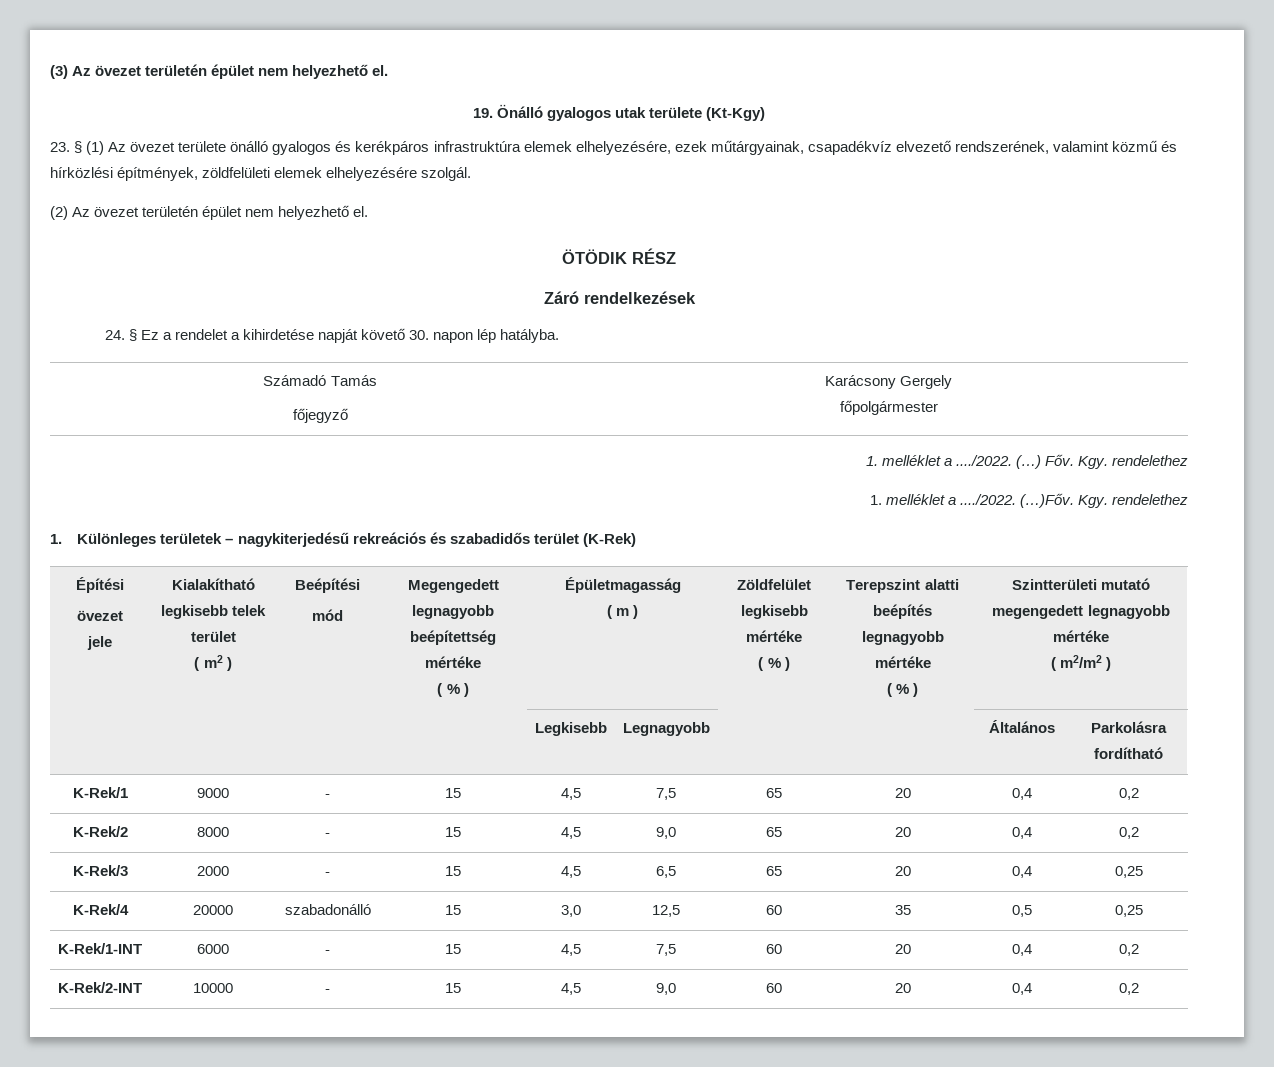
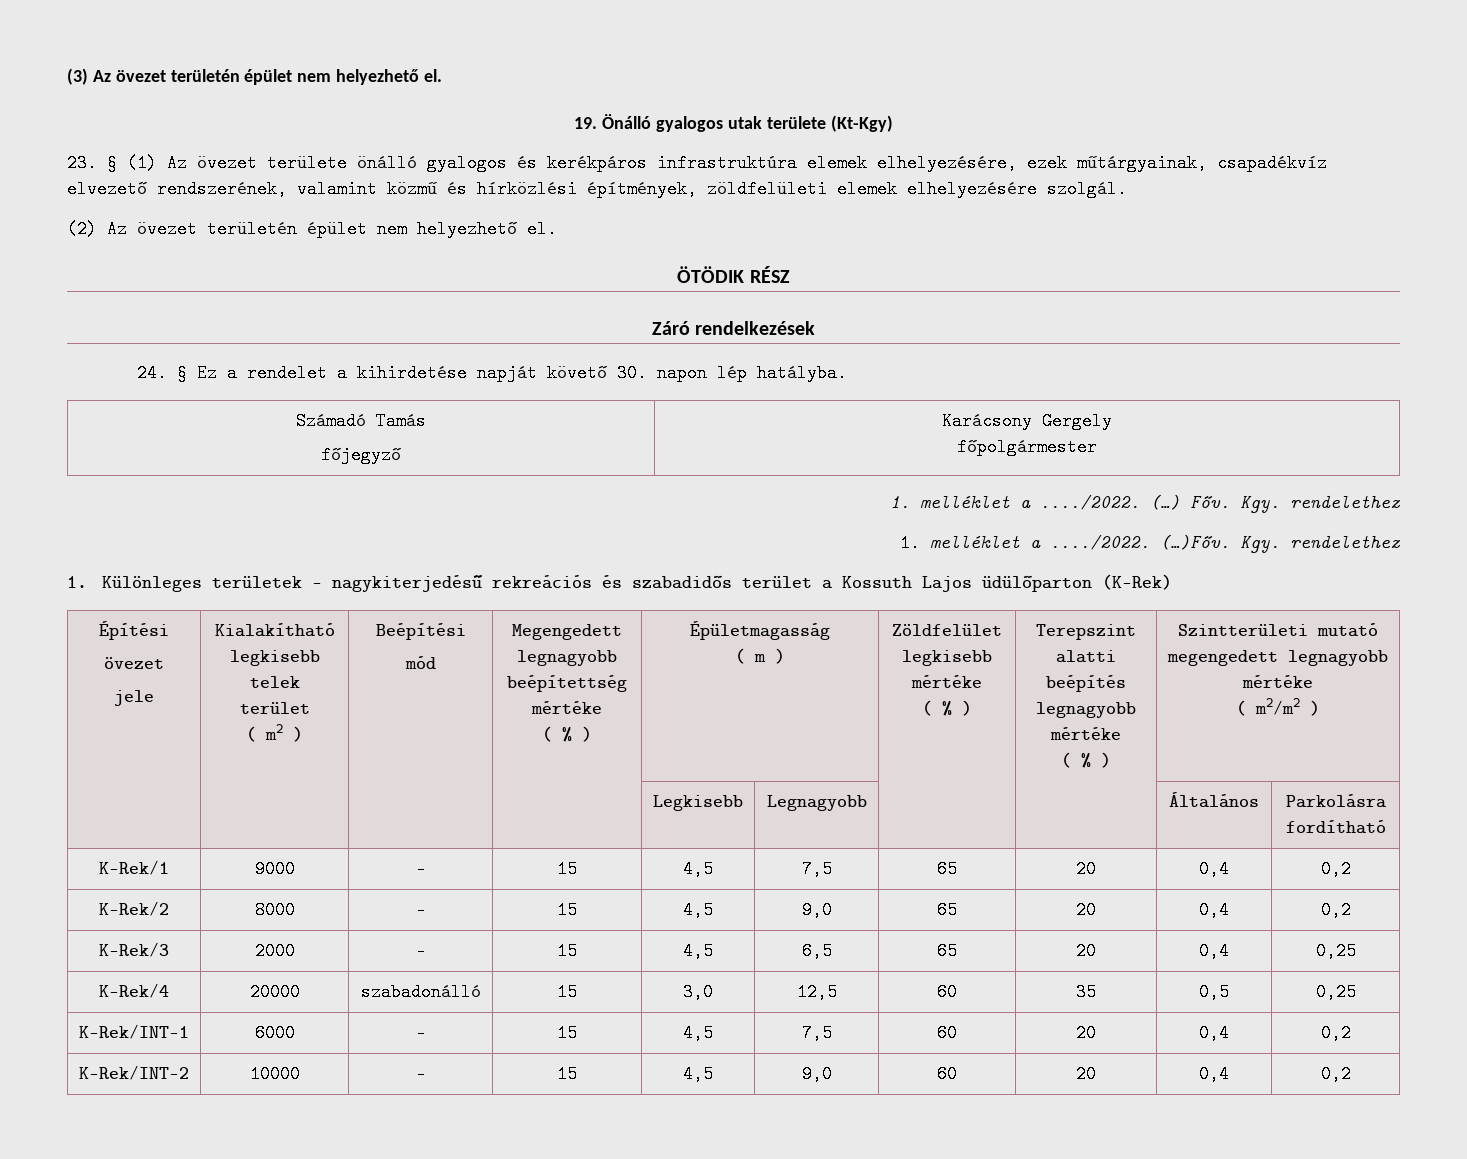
- 1. Különleges területek – nagykiterjedésű rekreációs és szabadidős terület (K-Rek)
+ 1. Különleges területek – nagykiterjedésű rekreációs és szabadidős terület a Kossuth Lajos üdülőparton (K-Rek)
- K-Rek/1-INT | 6000 | - | 15 | 4,5 | 7,5 | 60 | 20 | 0,4 | 0,2
+ K-Rek/INT-1 | 6000 | - | 15 | 4,5 | 7,5 | 60 | 20 | 0,4 | 0,2
- K-Rek/2-INT | 10000 | - | 15 | 4,5 | 9,0 | 60 | 20 | 0,4 | 0,2
+ K-Rek/INT-2 | 10000 | - | 15 | 4,5 | 9,0 | 60 | 20 | 0,4 | 0,2

